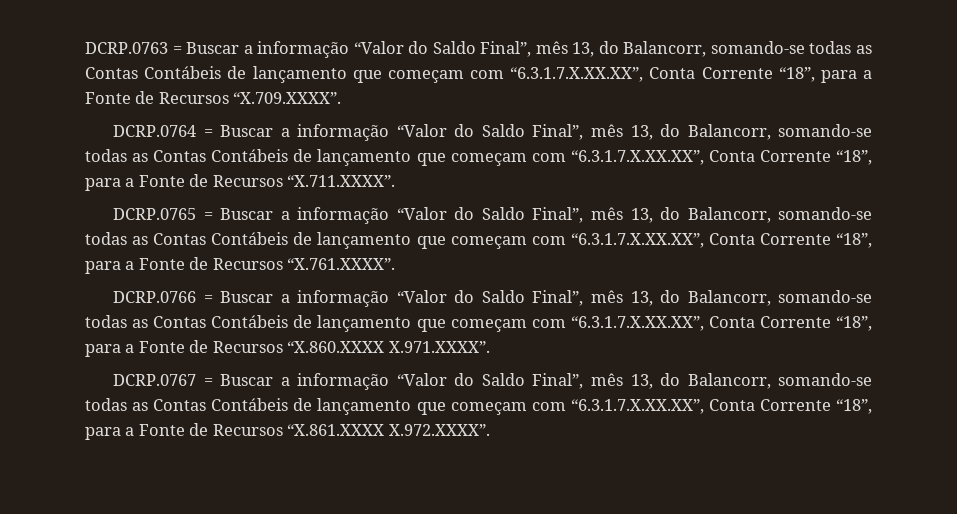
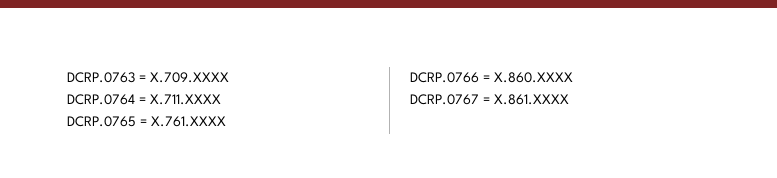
- DCRP.0763 = Buscar a informação “Valor do Saldo Final”, mês 13, do Balancorr, somando-se todas as Contas Contábeis de lançamento que começam com “6.3.1.7.X.XX.XX”, Conta Corrente “18”, para a Fonte de Recursos “X.709.XXXX”.
- DCRP.0764 = Buscar a informação “Valor do Saldo Final”, mês 13, do Balancorr, somando-se todas as Contas Contábeis de lançamento que começam com “6.3.1.7.X.XX.XX”, Conta Corrente “18”, para a Fonte de Recursos “X.711.XXXX”.
- DCRP.0765 = Buscar a informação “Valor do Saldo Final”, mês 13, do Balancorr, somando-se todas as Contas Contábeis de lançamento que começam com “6.3.1.7.X.XX.XX”, Conta Corrente “18”, para a Fonte de Recursos “X.761.XXXX”.
- DCRP.0766 = Buscar a informação “Valor do Saldo Final”, mês 13, do Balancorr, somando-se todas as Contas Contábeis de lançamento que começam com “6.3.1.7.X.XX.XX”, Conta Corrente “18”, para a Fonte de Recursos “X.860.XXXX X.971.XXXX”.
- DCRP.0767 = Buscar a informação “Valor do Saldo Final”, mês 13, do Balancorr, somando-se todas as Contas Contábeis de lançamento que começam com “6.3.1.7.X.XX.XX”, Conta Corrente “18”, para a Fonte de Recursos “X.861.XXXX X.972.XXXX”.
+ DCRP.0763 = X.709.XXXX
+ DCRP.0764 = X.711.XXXX
+ DCRP.0765 = X.761.XXXX
+ DCRP.0766 = X.860.XXXX
+ DCRP.0767 = X.861.XXXX

